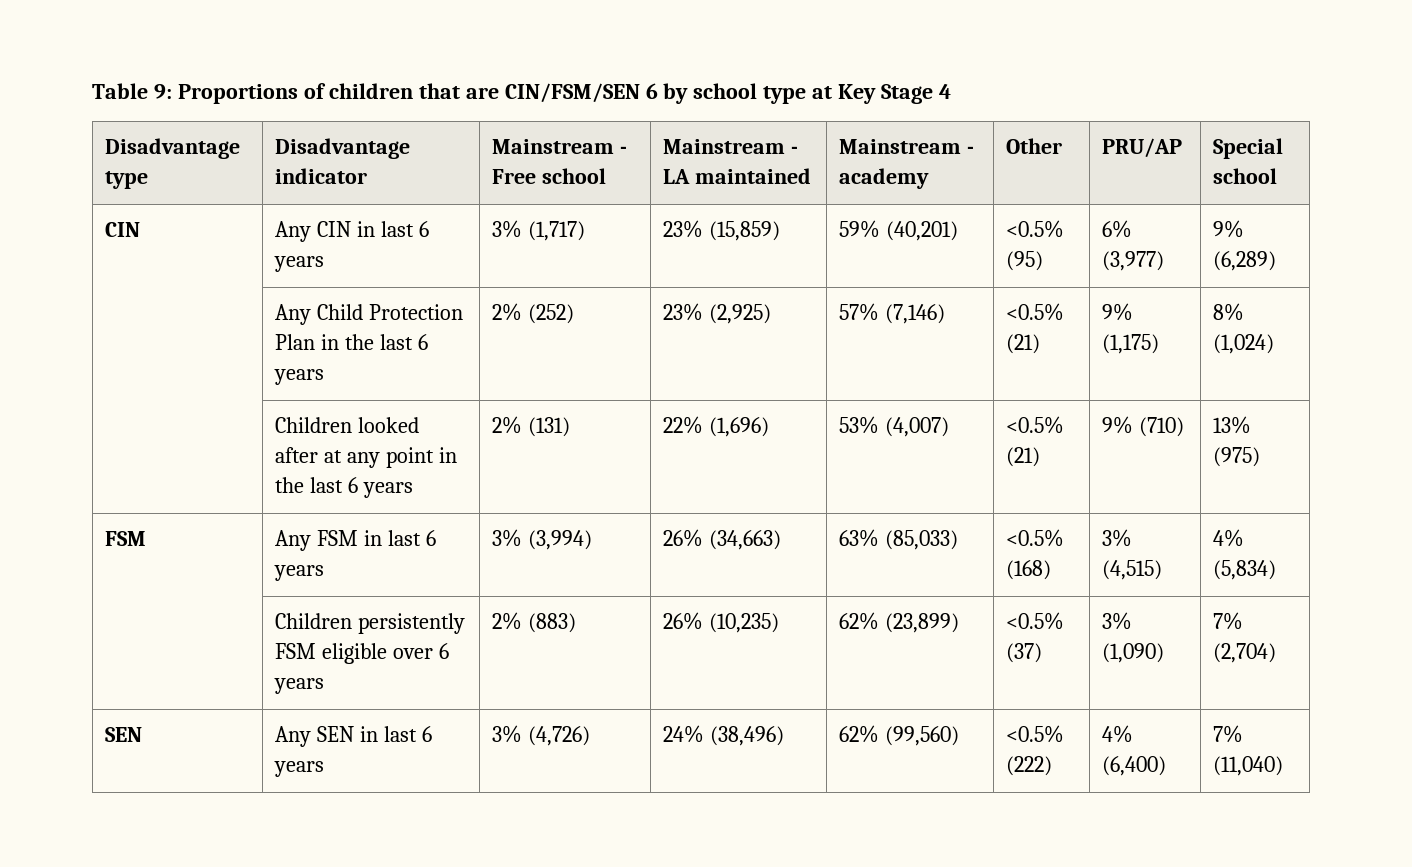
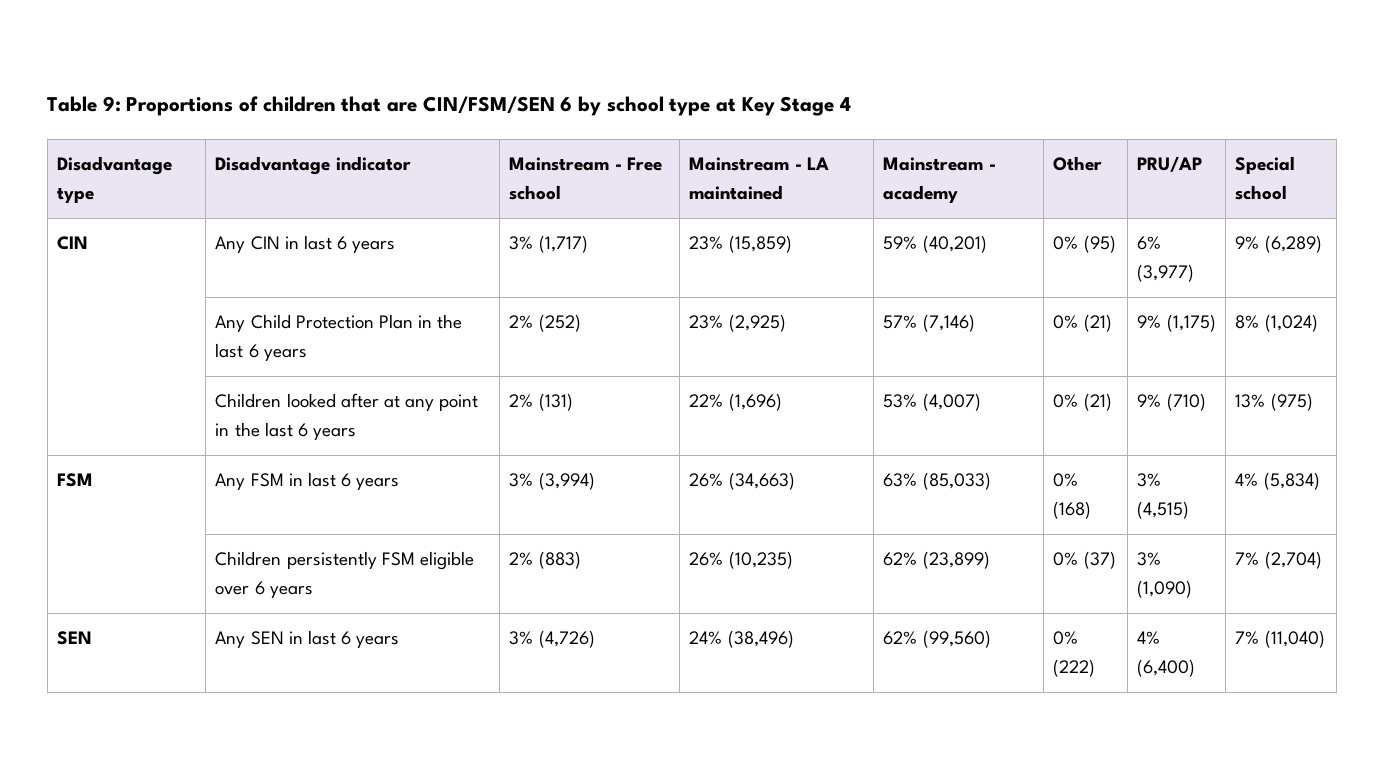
- CIN | Any CIN in last 6 years | 3% (1,717) | 23% (15,859) | 59% (40,201) | <0.5% (95) | 6% (3,977) | 9% (6,289)
+ CIN | Any CIN in last 6 years | 3% (1,717) | 23% (15,859) | 59% (40,201) | 0% (95) | 6% (3,977) | 9% (6,289)
- | Any Child Protection Plan in the last 6 years | 2% (252) | 23% (2,925) | 57% (7,146) | <0.5% (21) | 9% (1,175) | 8% (1,024)
+ | Any Child Protection Plan in the last 6 years | 2% (252) | 23% (2,925) | 57% (7,146) | 0% (21) | 9% (1,175) | 8% (1,024)
- | Children looked after at any point in the last 6 years | 2% (131) | 22% (1,696) | 53% (4,007) | <0.5% (21) | 9% (710) | 13% (975)
+ | Children looked after at any point in the last 6 years | 2% (131) | 22% (1,696) | 53% (4,007) | 0% (21) | 9% (710) | 13% (975)
- FSM | Any FSM in last 6 years | 3% (3,994) | 26% (34,663) | 63% (85,033) | <0.5% (168) | 3% (4,515) | 4% (5,834)
+ FSM | Any FSM in last 6 years | 3% (3,994) | 26% (34,663) | 63% (85,033) | 0% (168) | 3% (4,515) | 4% (5,834)
- | Children persistently FSM eligible over 6 years | 2% (883) | 26% (10,235) | 62% (23,899) | <0.5% (37) | 3% (1,090) | 7% (2,704)
+ | Children persistently FSM eligible over 6 years | 2% (883) | 26% (10,235) | 62% (23,899) | 0% (37) | 3% (1,090) | 7% (2,704)
- SEN | Any SEN in last 6 years | 3% (4,726) | 24% (38,496) | 62% (99,560) | <0.5% (222) | 4% (6,400) | 7% (11,040)
+ SEN | Any SEN in last 6 years | 3% (4,726) | 24% (38,496) | 62% (99,560) | 0% (222) | 4% (6,400) | 7% (11,040)

